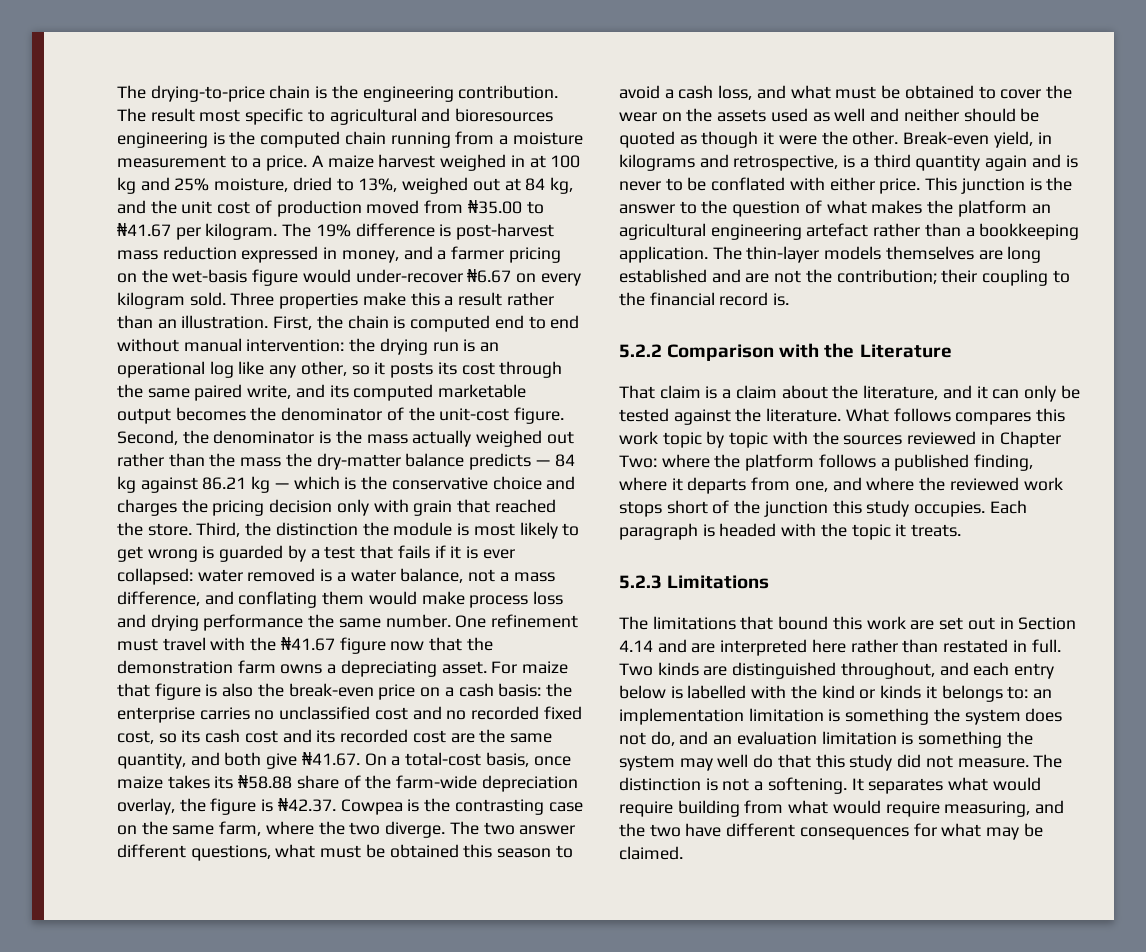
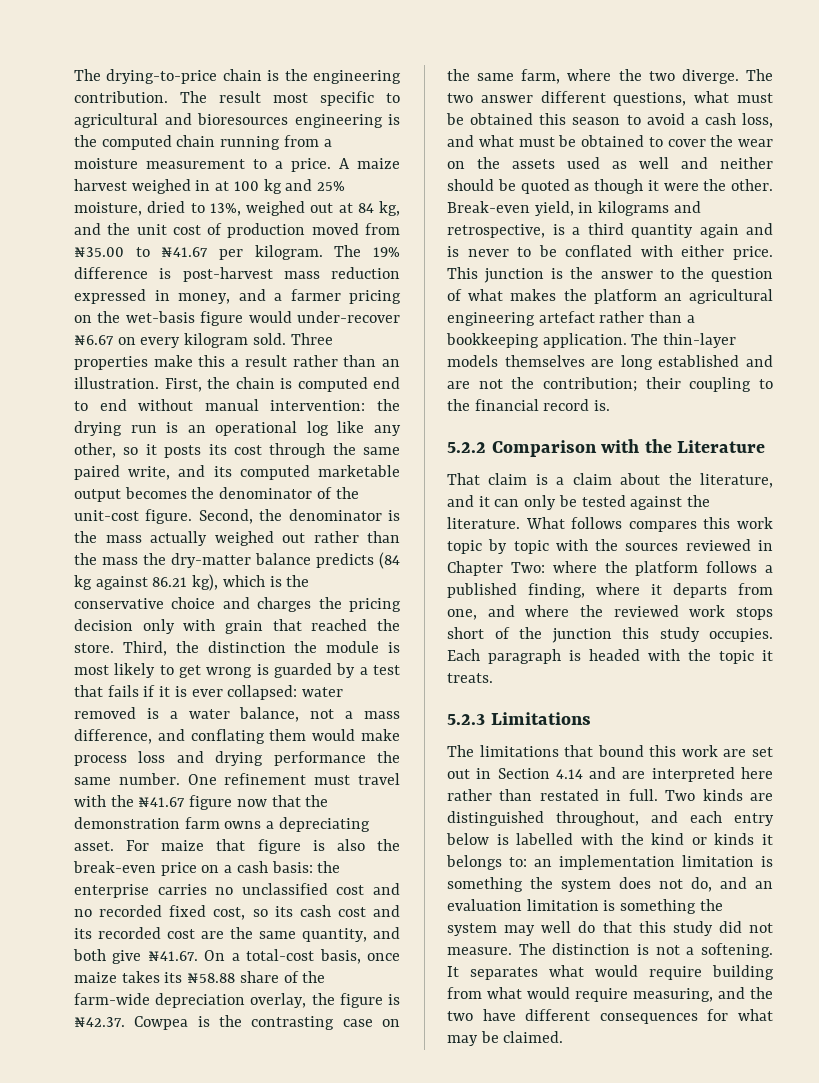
- Second, the denominator is the mass actually weighed out rather than the mass the dry-matter balance predicts — 84 kg against 86.21 kg — which is the conservative choice and charges the pricing decision only with grain that reached the store.
+ Second, the denominator is the mass actually weighed out rather than the mass the dry-matter balance predicts (84 kg against 86.21 kg), which is the conservative choice and charges the pricing decision only with grain that reached the store.

